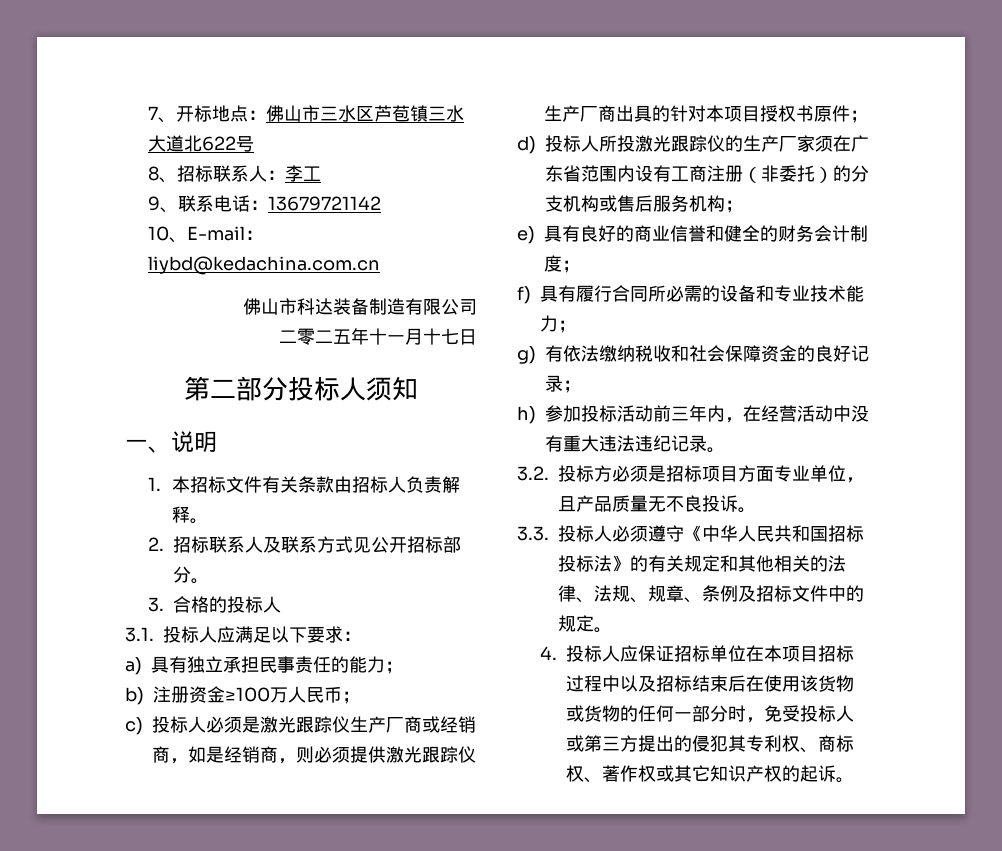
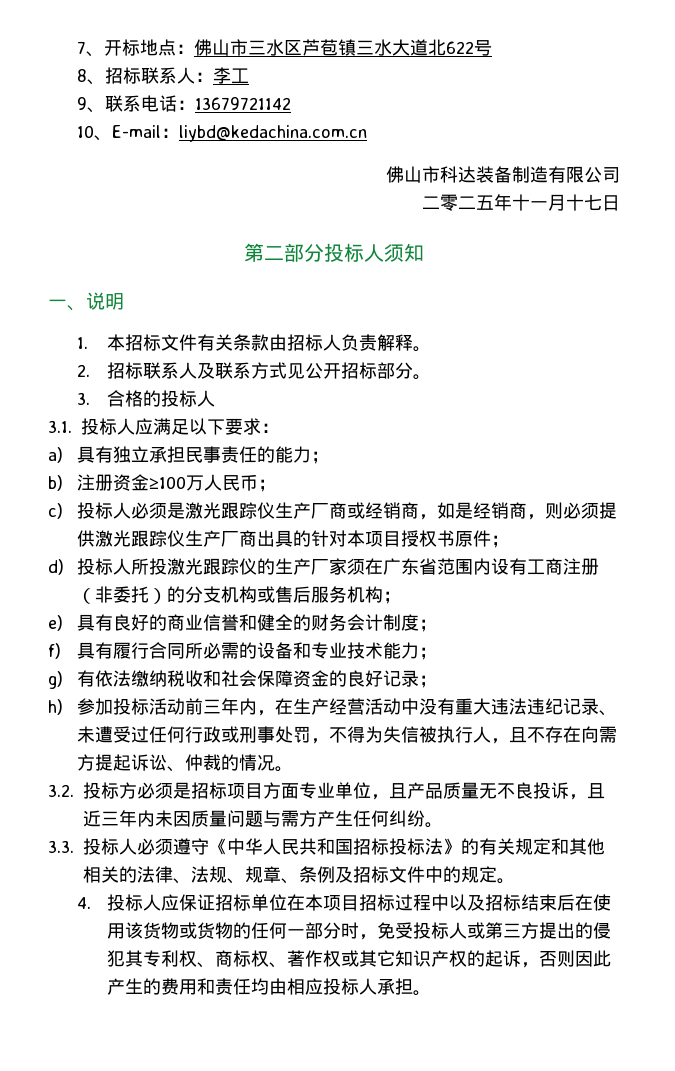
- h)参加投标活动前三年内，在经营活动中没有重大违法违纪记录。
+ h)参加投标活动前三年内，在生产经营活动中没有重大违法违纪记录、未遭受过任何行政或刑事处罚，不得为失信被执行人，且不存在向需方提起诉讼、仲裁的情况。
- 3.2.投标方必须是招标项目方面专业单位，且产品质量无不良投诉。
+ 3.2.投标方必须是招标项目方面专业单位，且产品质量无不良投诉，且近三年内未因质量问题与需方产生任何纠纷。
- 4.投标人应保证招标单位在本项目招标过程中以及招标结束后在使用该货物或货物的任何一部分时，免受投标人或第三方提出的侵犯其专利权、商标权、著作权或其它知识产权的起诉。
+ 4.投标人应保证招标单位在本项目招标过程中以及招标结束后在使用该货物或货物的任何一部分时，免受投标人或第三方提出的侵犯其专利权、商标权、著作权或其它知识产权的起诉，否则因此产生的费用和责任均由相应投标人承担。

